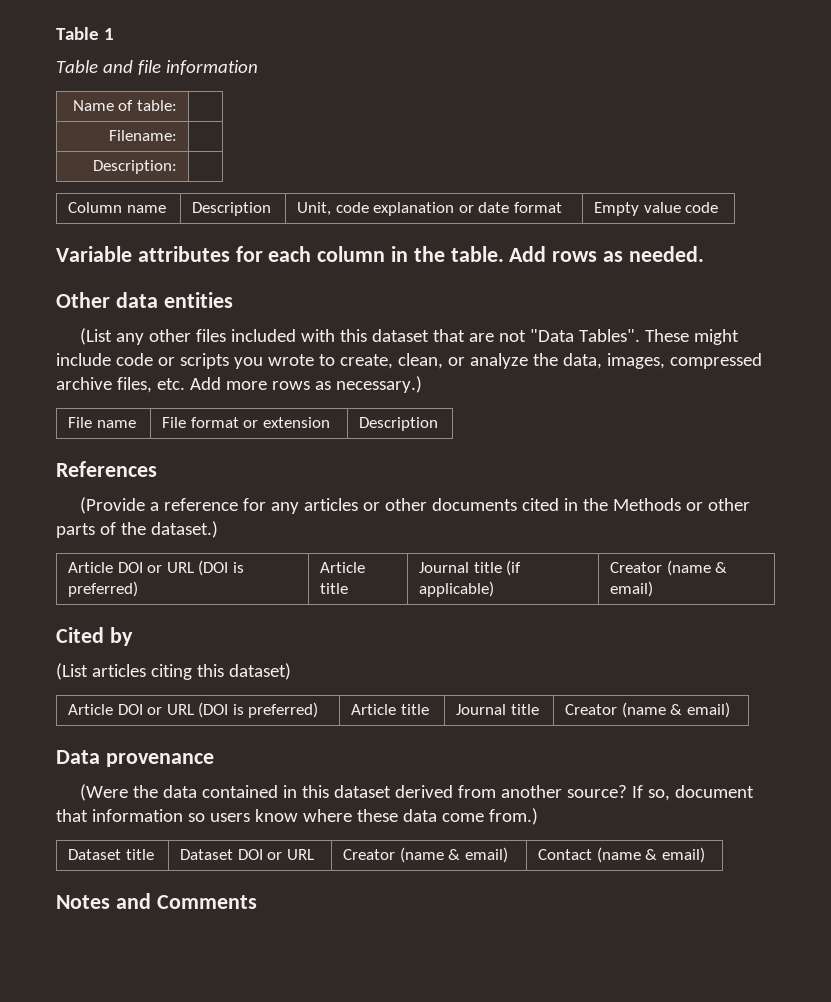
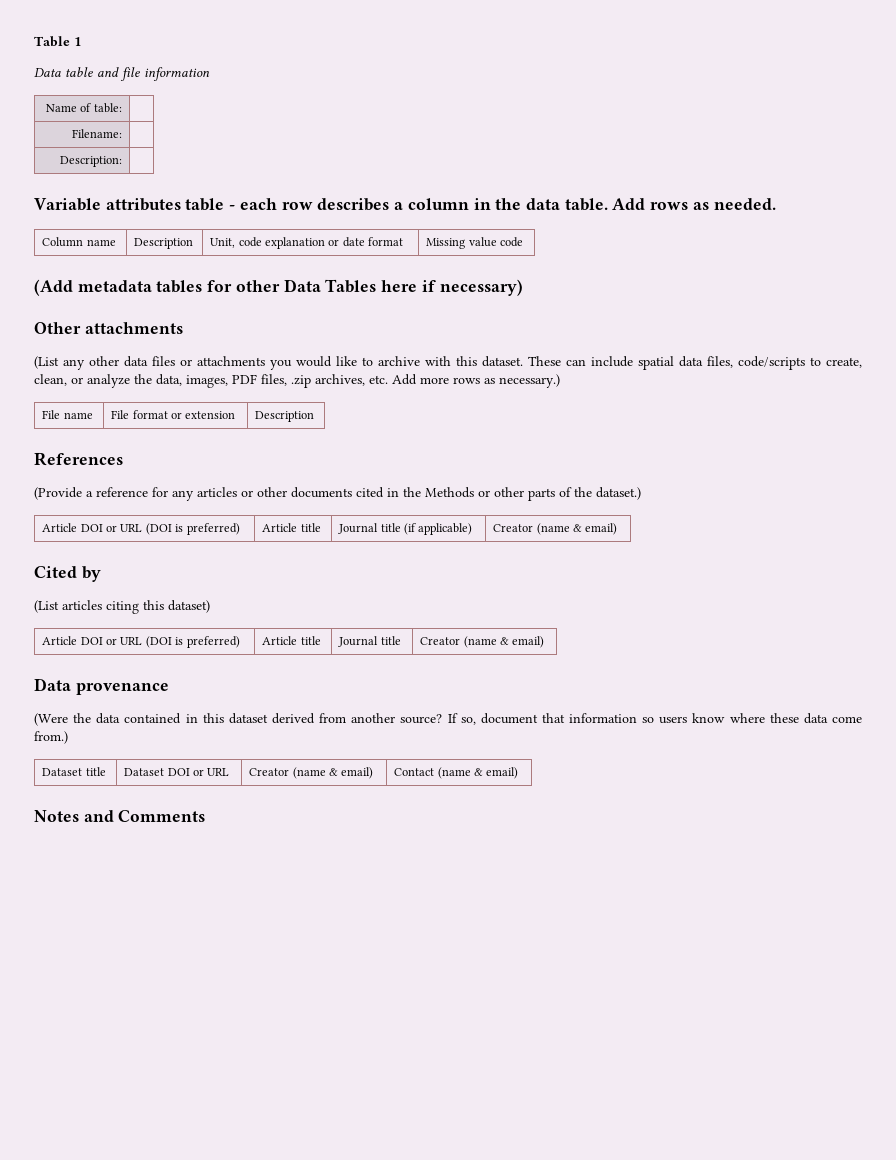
- Table and file information
+ Data table and file information
+ Variable attributes table - each row describes a column in the data table. Add rows as needed.
- Column name | Description | Unit, code explanation or date format | Empty value code
+ Column name | Description | Unit, code explanation or date format | Missing value code
- Variable attributes for each column in the table. Add rows as needed.
+ (Add metadata tables for other Data Tables here if necessary)
- Other data entities
+ Other attachments
- (List any other files included with this dataset that are not "Data Tables". These might include code or scripts you wrote to create, clean, or analyze the data, images, compressed archive files, etc. Add more rows as necessary.)
+ (List any other data files or attachments you would like to archive with this dataset. These can include spatial data files, code/scripts to create, clean, or analyze the data, images, PDF files, .zip archives, etc. Add more rows as necessary.)

